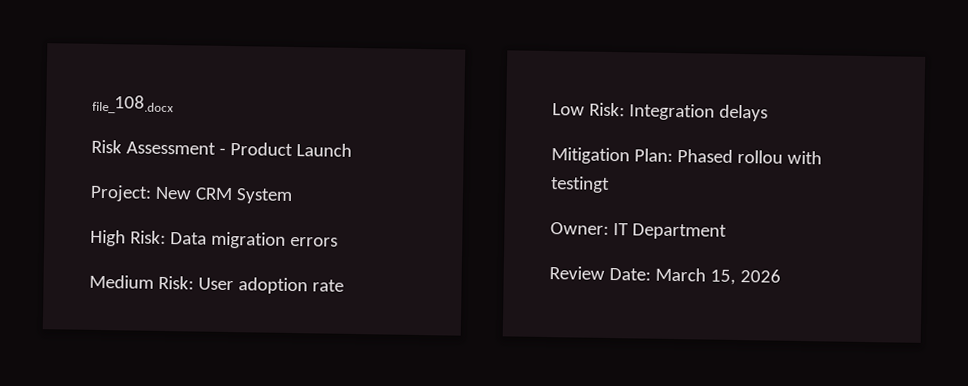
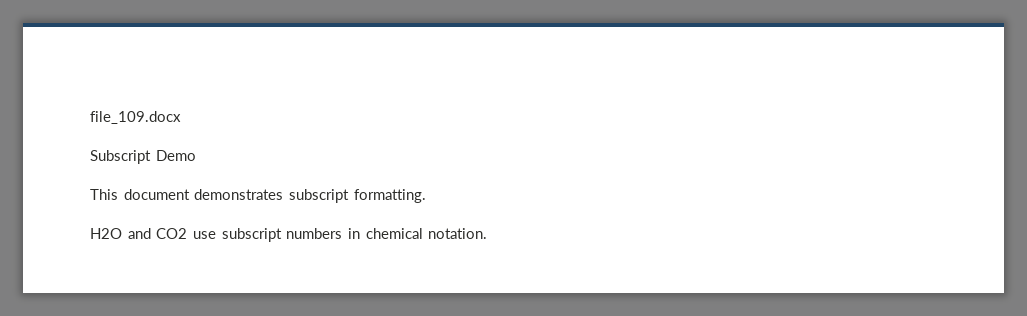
- file_108.docx
- Risk Assessment - Product Launch
- Project: New CRM System
- High Risk: Data migration errors
- Medium Risk: User adoption rate
- Low Risk: Integration delays
- Mitigation Plan: Phased rollou with testingt
- Owner: IT Department
- Review Date: March 15, 2026
+ file_109.docx
+ Subscript Demo
+ This document demonstrates subscript formatting.
+ H2O and CO2 use subscript numbers in chemical notation.

